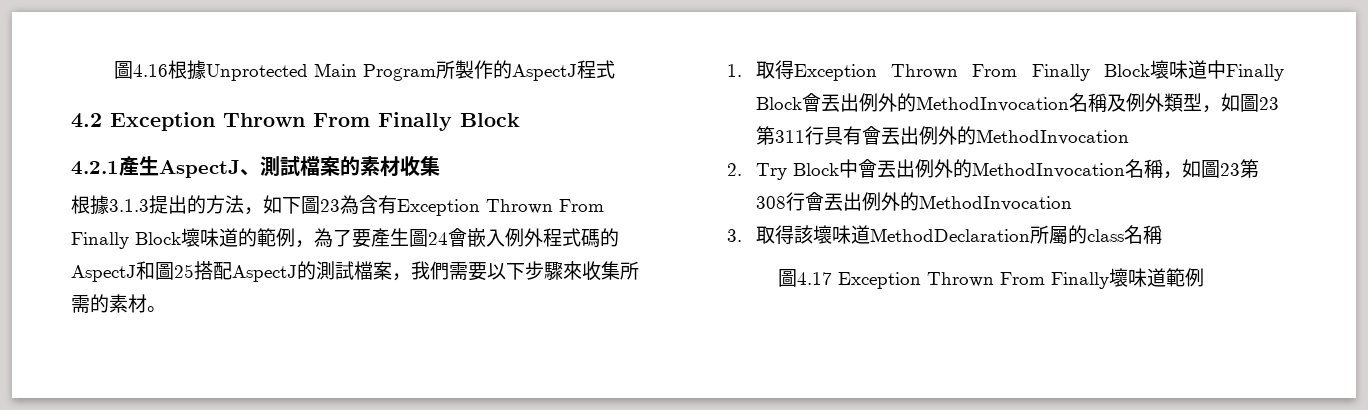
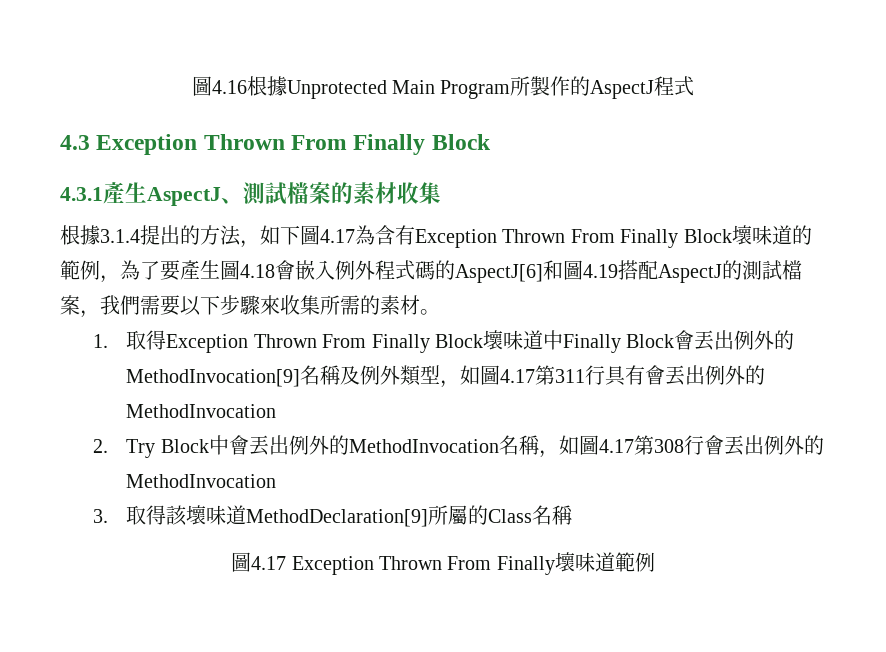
- 4.2 Exception Thrown From Finally Block
+ 4.3 Exception Thrown From Finally Block
- 4.2.1產生AspectJ、測試檔案的素材收集
+ 4.3.1產生AspectJ、測試檔案的素材收集
- 根據3.1.3提出的方法，如下圖23為含有Exception Thrown From Finally Block壞味道的範例，為了要產生圖24會嵌入例外程式碼的AspectJ和圖25搭配AspectJ的測試檔案，我們需要以下步驟來收集所需的素材。
+ 根據3.1.4提出的方法，如下圖4.17為含有Exception Thrown From Finally Block壞味道的範例，為了要產生圖4.18會嵌入例外程式碼的AspectJ[6]和圖4.19搭配AspectJ的測試檔案，我們需要以下步驟來收集所需的素材。
- 1.取得Exception Thrown From Finally Block壞味道中Finally Block會丟出例外的MethodInvocation名稱及例外類型，如圖23第311行具有會丟出例外的MethodInvocation
+ 1.取得Exception Thrown From Finally Block壞味道中Finally Block會丟出例外的MethodInvocation[9]名稱及例外類型，如圖4.17第311行具有會丟出例外的MethodInvocation
- 2. Try Block中會丟出例外的MethodInvocation名稱，如圖23第308行會丟出例外的MethodInvocation
+ 2. Try Block中會丟出例外的MethodInvocation名稱，如圖4.17第308行會丟出例外的MethodInvocation
- 3.取得該壞味道MethodDeclaration所屬的class名稱
+ 3.取得該壞味道MethodDeclaration[9]所屬的Class名稱

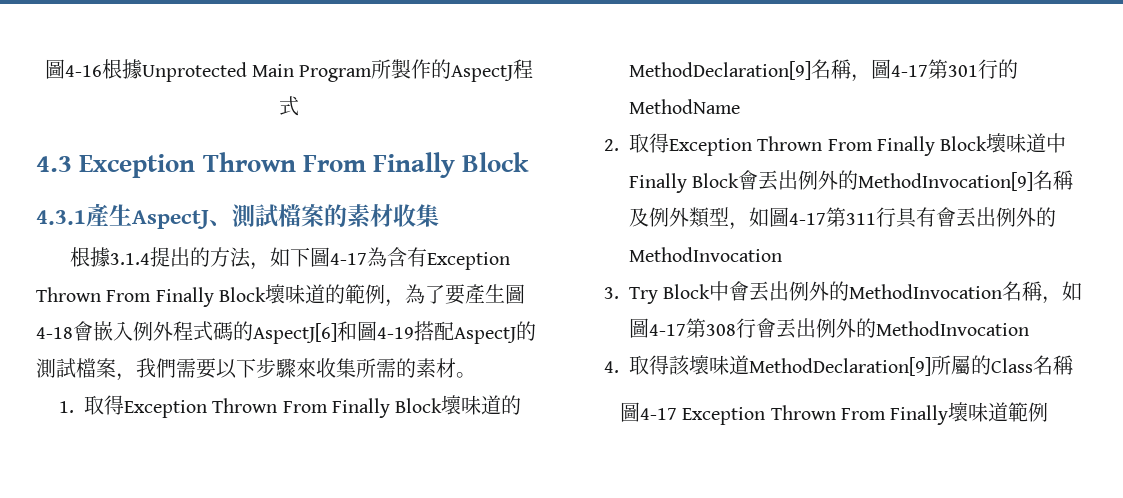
- 圖4.16根據Unprotected Main Program所製作的AspectJ程式
+ 圖4-16根據Unprotected Main Program所製作的AspectJ程式
- 根據3.1.4提出的方法，如下圖4.17為含有Exception Thrown From Finally Block壞味道的範例，為了要產生圖4.18會嵌入例外程式碼的AspectJ[6]和圖4.19搭配AspectJ的測試檔案，我們需要以下步驟來收集所需的素材。
+ 根據3.1.4提出的方法，如下圖4-17為含有Exception Thrown From Finally Block壞味道的範例，為了要產生圖4-18會嵌入例外程式碼的AspectJ[6]和圖4-19搭配AspectJ的測試檔案，我們需要以下步驟來收集所需的素材。
- 1.取得Exception Thrown From Finally Block壞味道中Finally Block會丟出例外的MethodInvocation[9]名稱及例外類型，如圖4.17第311行具有會丟出例外的MethodInvocation
+ 1.取得Exception Thrown From Finally Block壞味道的MethodDeclaration[9]名稱，圖4-17第301行的MethodName
+ 2.取得Exception Thrown From Finally Block壞味道中Finally Block會丟出例外的MethodInvocation[9]名稱及例外類型，如圖4-17第311行具有會丟出例外的MethodInvocation
- 2. Try Block中會丟出例外的MethodInvocation名稱，如圖4.17第308行會丟出例外的MethodInvocation
+ 3. Try Block中會丟出例外的MethodInvocation名稱，如圖4-17第308行會丟出例外的MethodInvocation
- 3.取得該壞味道MethodDeclaration[9]所屬的Class名稱
+ 4.取得該壞味道MethodDeclaration[9]所屬的Class名稱
- 圖4.17 Exception Thrown From Finally壞味道範例
+ 圖4-17 Exception Thrown From Finally壞味道範例

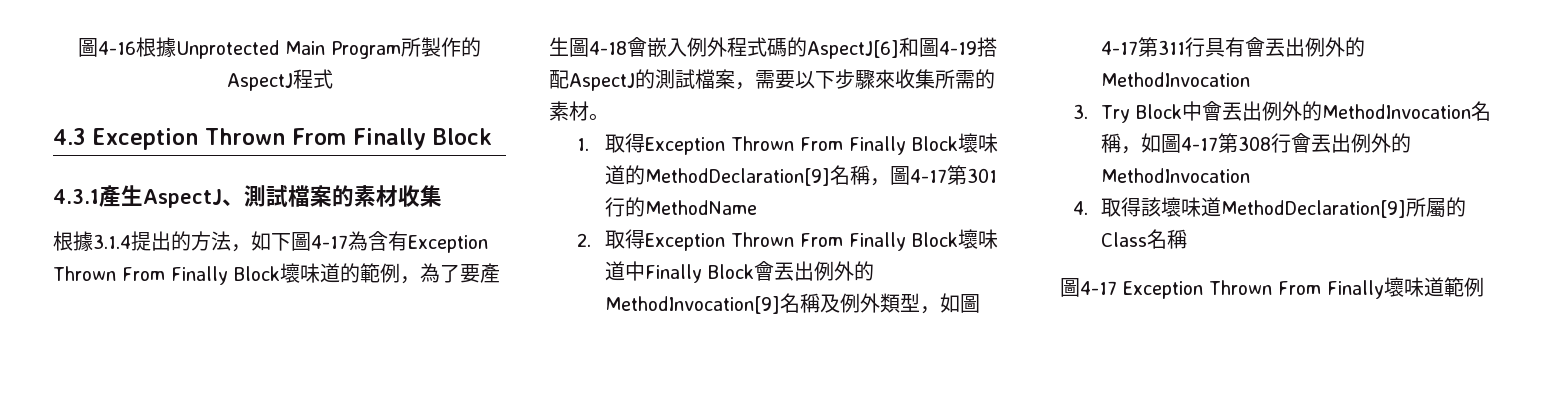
- 根據3.1.4提出的方法，如下圖4-17為含有Exception Thrown From Finally Block壞味道的範例，為了要產生圖4-18會嵌入例外程式碼的AspectJ[6]和圖4-19搭配AspectJ的測試檔案，我們需要以下步驟來收集所需的素材。
+ 根據3.1.4提出的方法，如下圖4-17為含有Exception Thrown From Finally Block壞味道的範例，為了要產生圖4-18會嵌入例外程式碼的AspectJ[6]和圖4-19搭配AspectJ的測試檔案，需要以下步驟來收集所需的素材。

